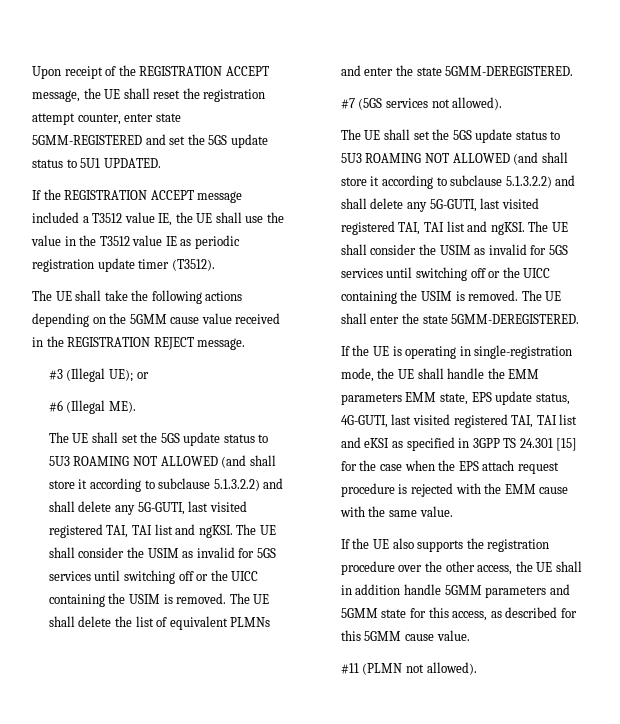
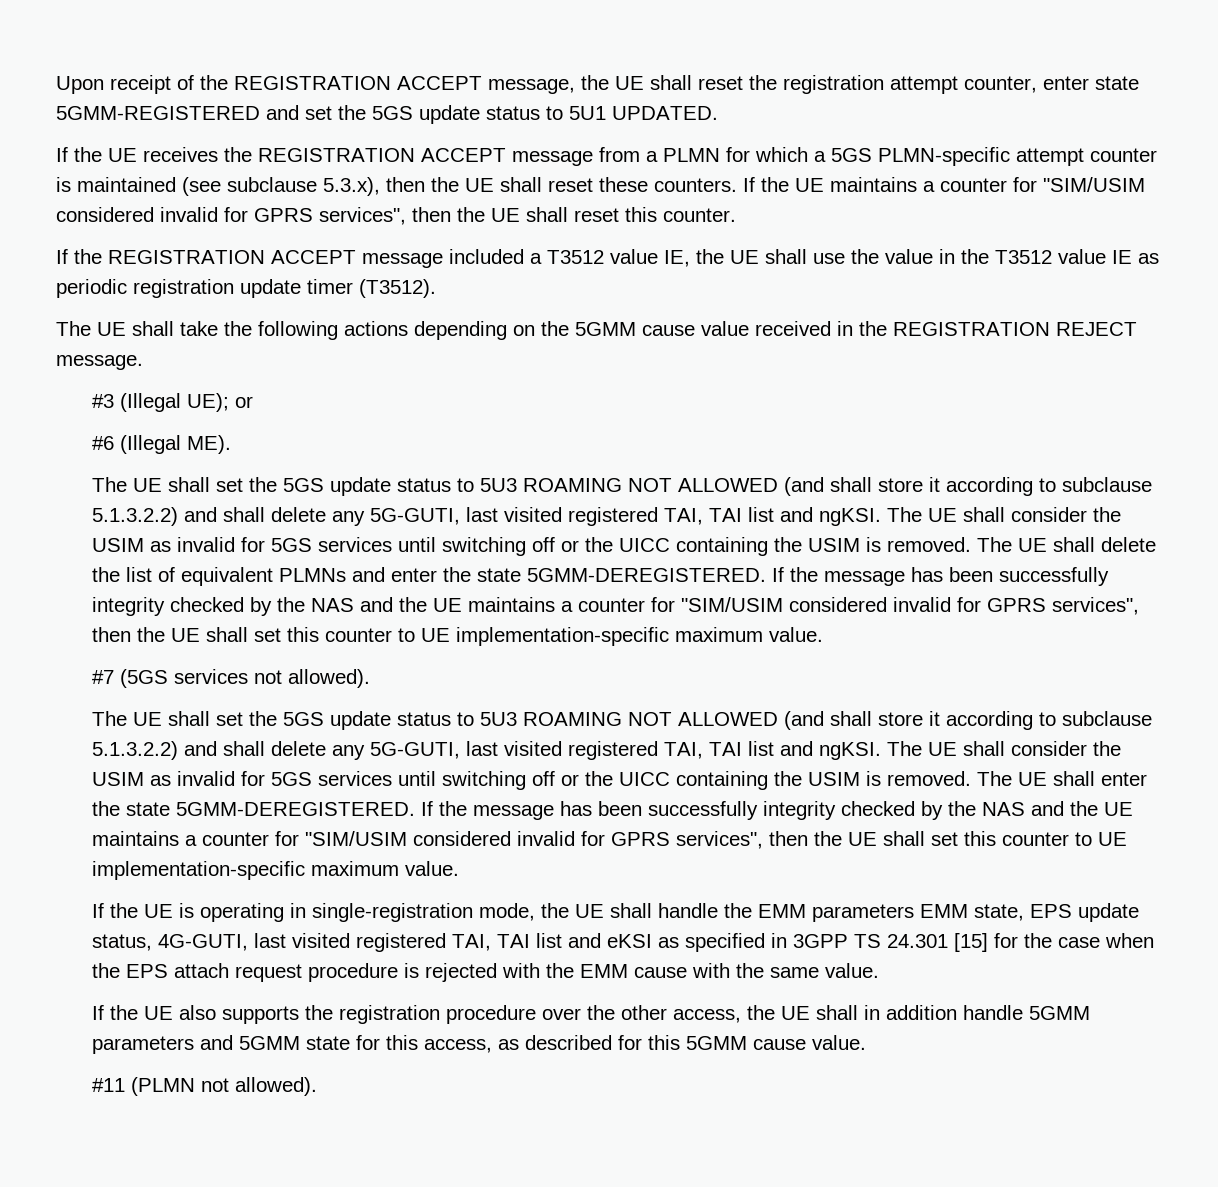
+ If the UE receives the REGISTRATION ACCEPT message from a PLMN for which a 5GS PLMN-specific attempt counter is maintained (see subclause 5.3.x), then the UE shall reset these counters. If the UE maintains a counter for "SIM/USIM considered invalid for GPRS services", then the UE shall reset this counter.
- The UE shall delete the list of equivalent PLMNs and enter the state 5GMM-DEREGISTERED.
+ The UE shall delete the list of equivalent PLMNs and enter the state 5GMM-DEREGISTERED. If the message has been successfully integrity checked by the NAS and the UE maintains a counter for "SIM/USIM considered invalid for GPRS services", then the UE shall set this counter to UE implementation-specific maximum value.
- The UE shall enter the state 5GMM-DEREGISTERED.
+ The UE shall enter the state 5GMM-DEREGISTERED. If the message has been successfully integrity checked by the NAS and the UE maintains a counter for "SIM/USIM considered invalid for GPRS services", then the UE shall set this counter to UE implementation-specific maximum value.

